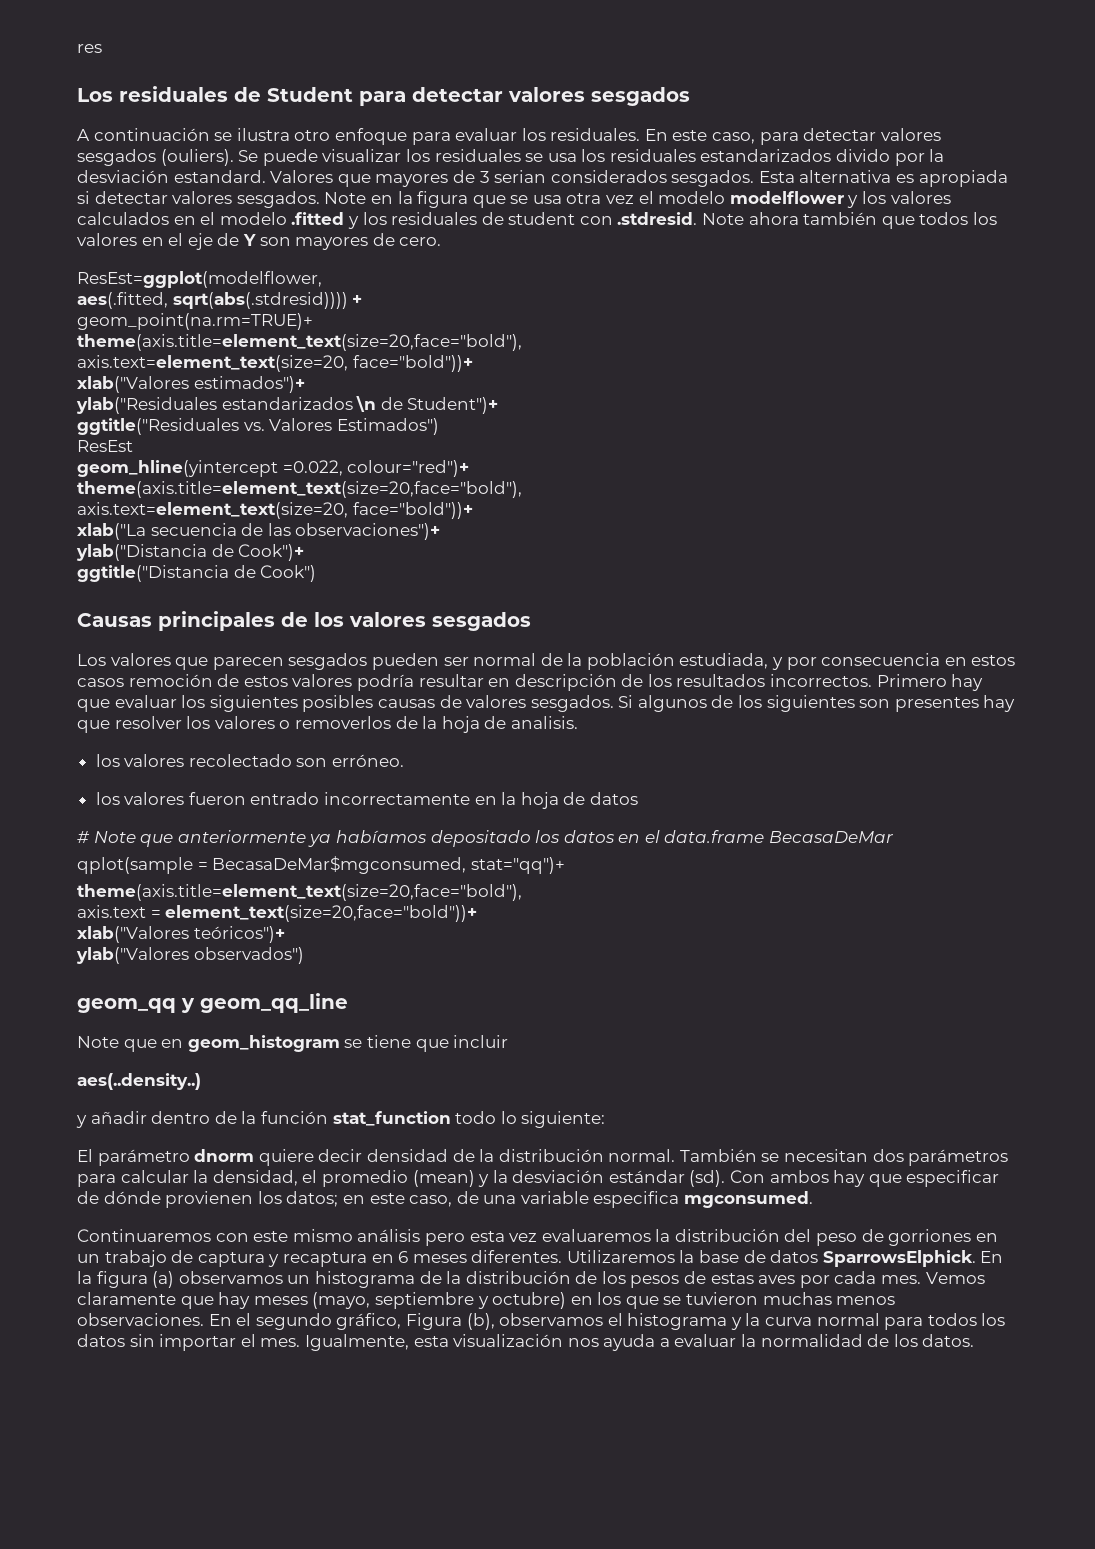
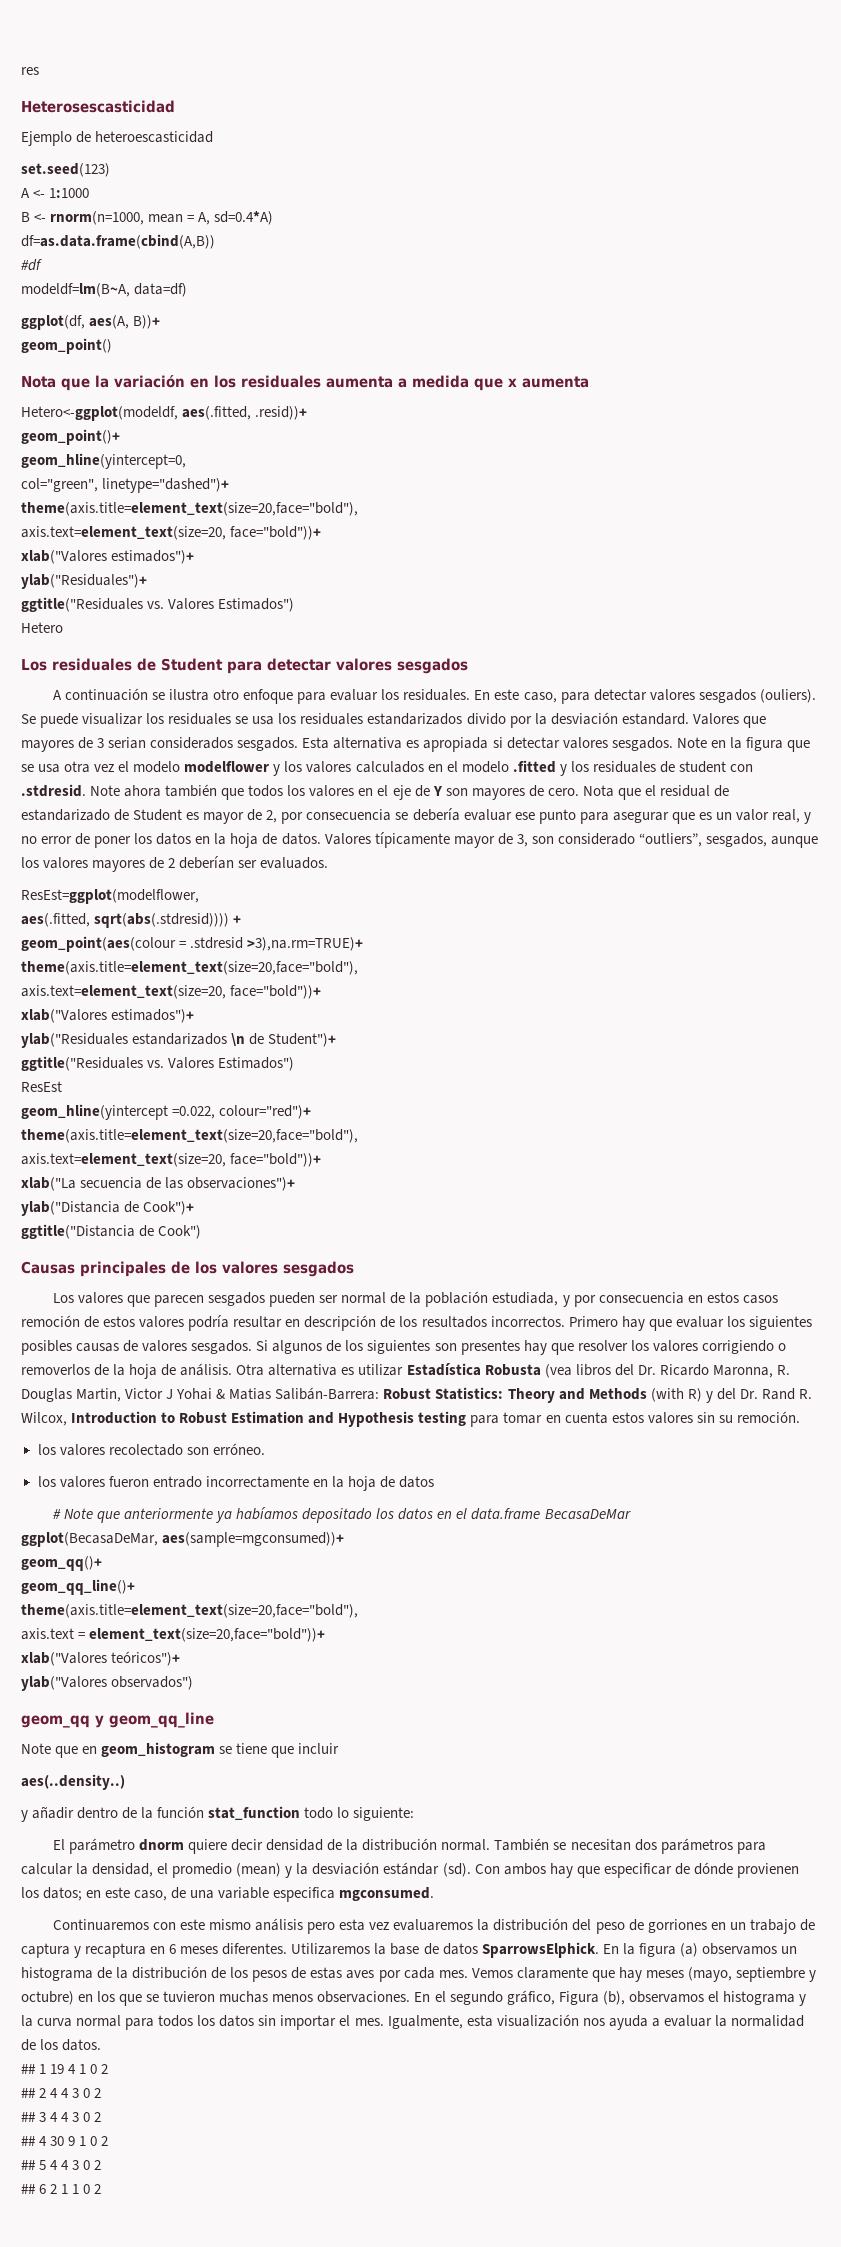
+ Heterosescasticidad
+ Ejemplo de heteroescasticidad
+ set.seed(123)
+ A <- 1:1000
+ B <- rnorm(n=1000, mean = A, sd=0.4*A)
+ df=as.data.frame(cbind(A,B))
+ #df
+ modeldf=lm(B~A, data=df)
+ ggplot(df, aes(A, B))+
+ geom_point()
+ Nota que la variación en los residuales aumenta a medida que x aumenta
+ Hetero<-ggplot(modeldf, aes(.fitted, .resid))+
+ geom_point()+
+ geom_hline(yintercept=0,
+ col="green", linetype="dashed")+
+ theme(axis.title=element_text(size=20,face="bold"),
+ axis.text=element_text(size=20, face="bold"))+
+ xlab("Valores estimados")+
+ ylab("Residuales")+
+ ggtitle("Residuales vs. Valores Estimados")
+ Hetero
+ Nota que el residual de estandarizado de Student es mayor de 2, por consecuencia se debería evaluar ese punto para asegurar que es un valor real, y no error de poner los datos en la hoja de datos. Valores típicamente mayor de 3, son considerado “outliers”, sesgados, aunque los valores mayores de 2 deberían ser evaluados.
- geom_point(na.rm=TRUE)+
+ geom_point(aes(colour = .stdresid >3),na.rm=TRUE)+
- Si algunos de los siguientes son presentes hay que resolver los valores o removerlos de la hoja de analisis.
+ Si algunos de los siguientes son presentes hay que resolver los valores corrigiendo o removerlos de la hoja de análisis. Otra alternativa es utilizar Estadística Robusta (vea libros del Dr. Ricardo Maronna, R. Douglas Martin, Victor J Yohai & Matias Salibán-Barrera: Robust Statistics: Theory and Methods (with R) y del Dr. Rand R. Wilcox, Introduction to Robust Estimation and Hypothesis testing para tomar en cuenta estos valores sin su remoción.
- qplot(sample = BecasaDeMar$mgconsumed, stat="qq")+
+ ggplot(BecasaDeMar, aes(sample=mgconsumed))+
+ geom_qq()+
+ geom_qq_line()+
+ ## 1 19 4 1 0 2
+ ## 2 4 4 3 0 2
+ ## 3 4 4 3 0 2
+ ## 4 30 9 1 0 2
+ ## 5 4 4 3 0 2
+ ## 6 2 1 1 0 2

